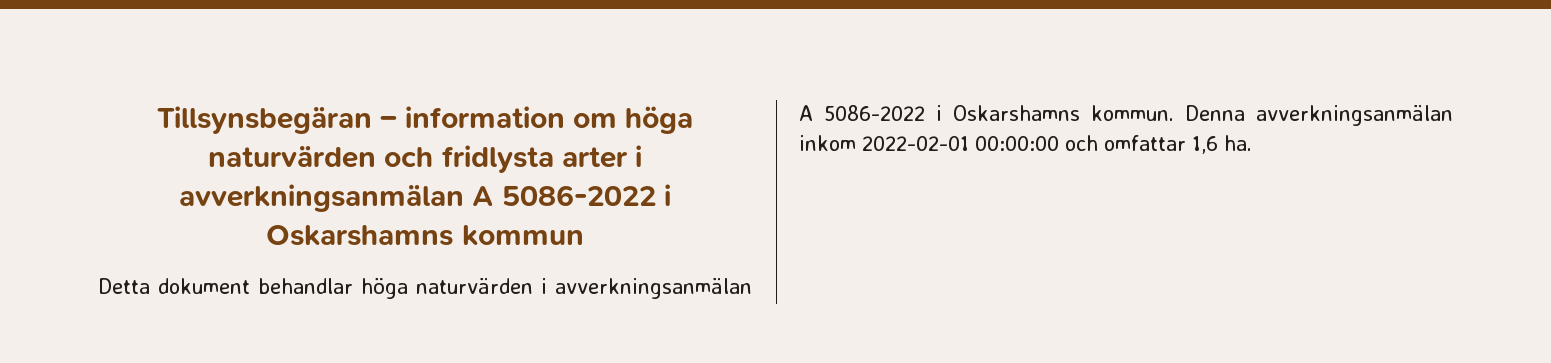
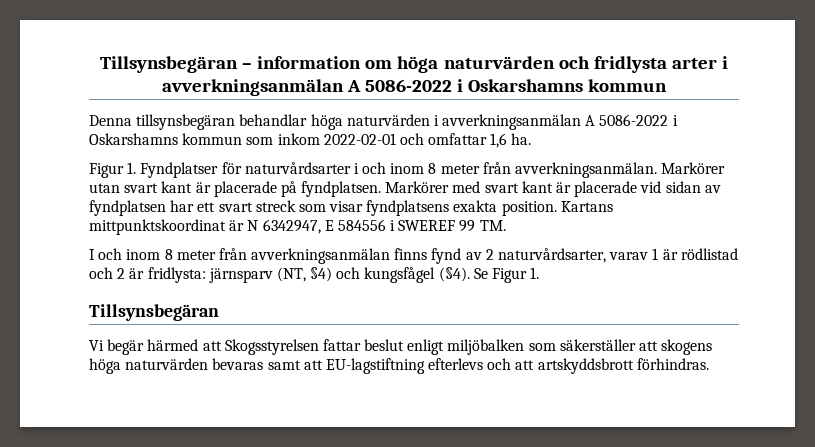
- Detta dokument behandlar höga naturvärden i avverkningsanmälan A 5086-2022 i Oskarshamns kommun. Denna avverkningsanmälan inkom 2022-02-01 00:00:00 och omfattar 1,6 ha.
+ Denna tillsynsbegäran behandlar höga naturvärden i avverkningsanmälan A 5086-2022 i Oskarshamns kommun som inkom 2022-02-01 och omfattar 1,6 ha.
+ Figur 1. Fyndplatser för naturvårdsarter i och inom 8 meter från avverkningsanmälan. Markörer utan svart kant är placerade på fyndplatsen. Markörer med svart kant är placerade vid sidan av fyndplatsen har ett svart streck som visar fyndplatsens exakta position. Kartans mittpunktskoordinat är N 6342947, E 584556 i SWEREF 99 TM.
+ I och inom 8 meter från avverkningsanmälan finns fynd av 2 naturvårdsarter, varav 1 är rödlistad och 2 är fridlysta: järnsparv (NT, §4) och kungsfågel (§4). Se Figur 1.
+ Tillsynsbegäran
+ Vi begär härmed att Skogsstyrelsen fattar beslut enligt miljöbalken som säkerställer att skogens höga naturvärden bevaras samt att EU-lagstiftning efterlevs och att artskyddsbrott förhindras.

